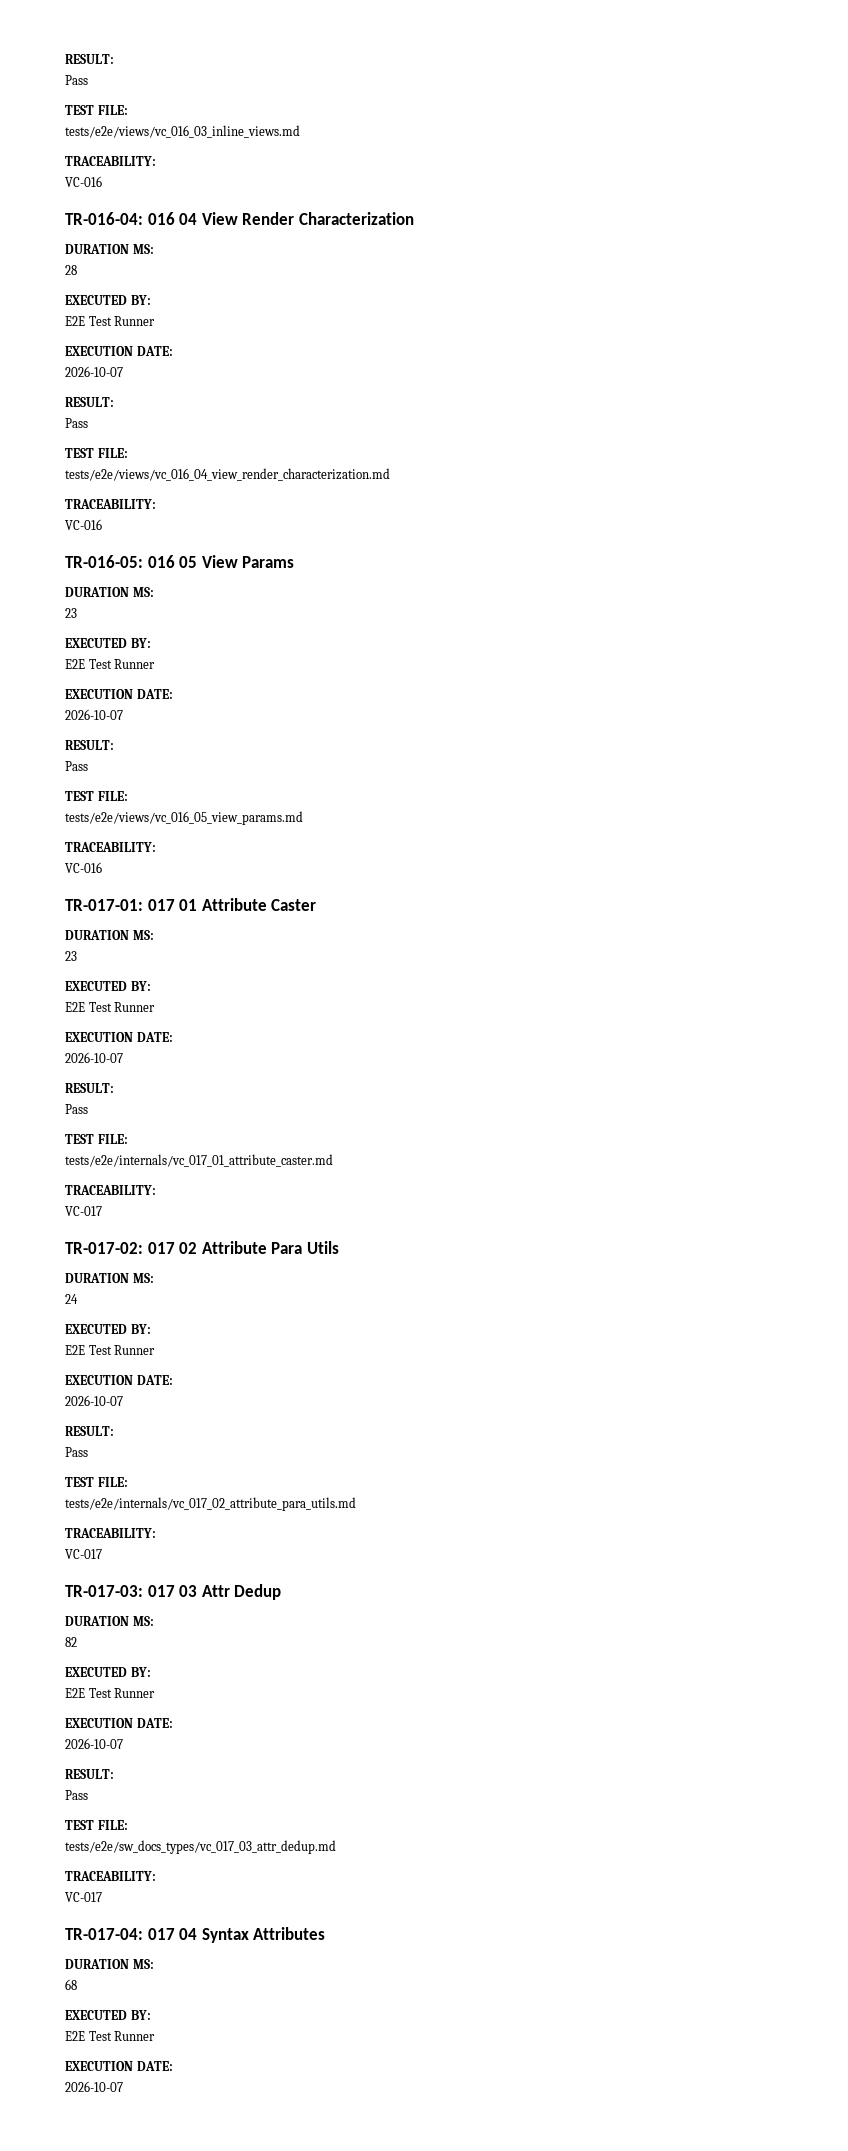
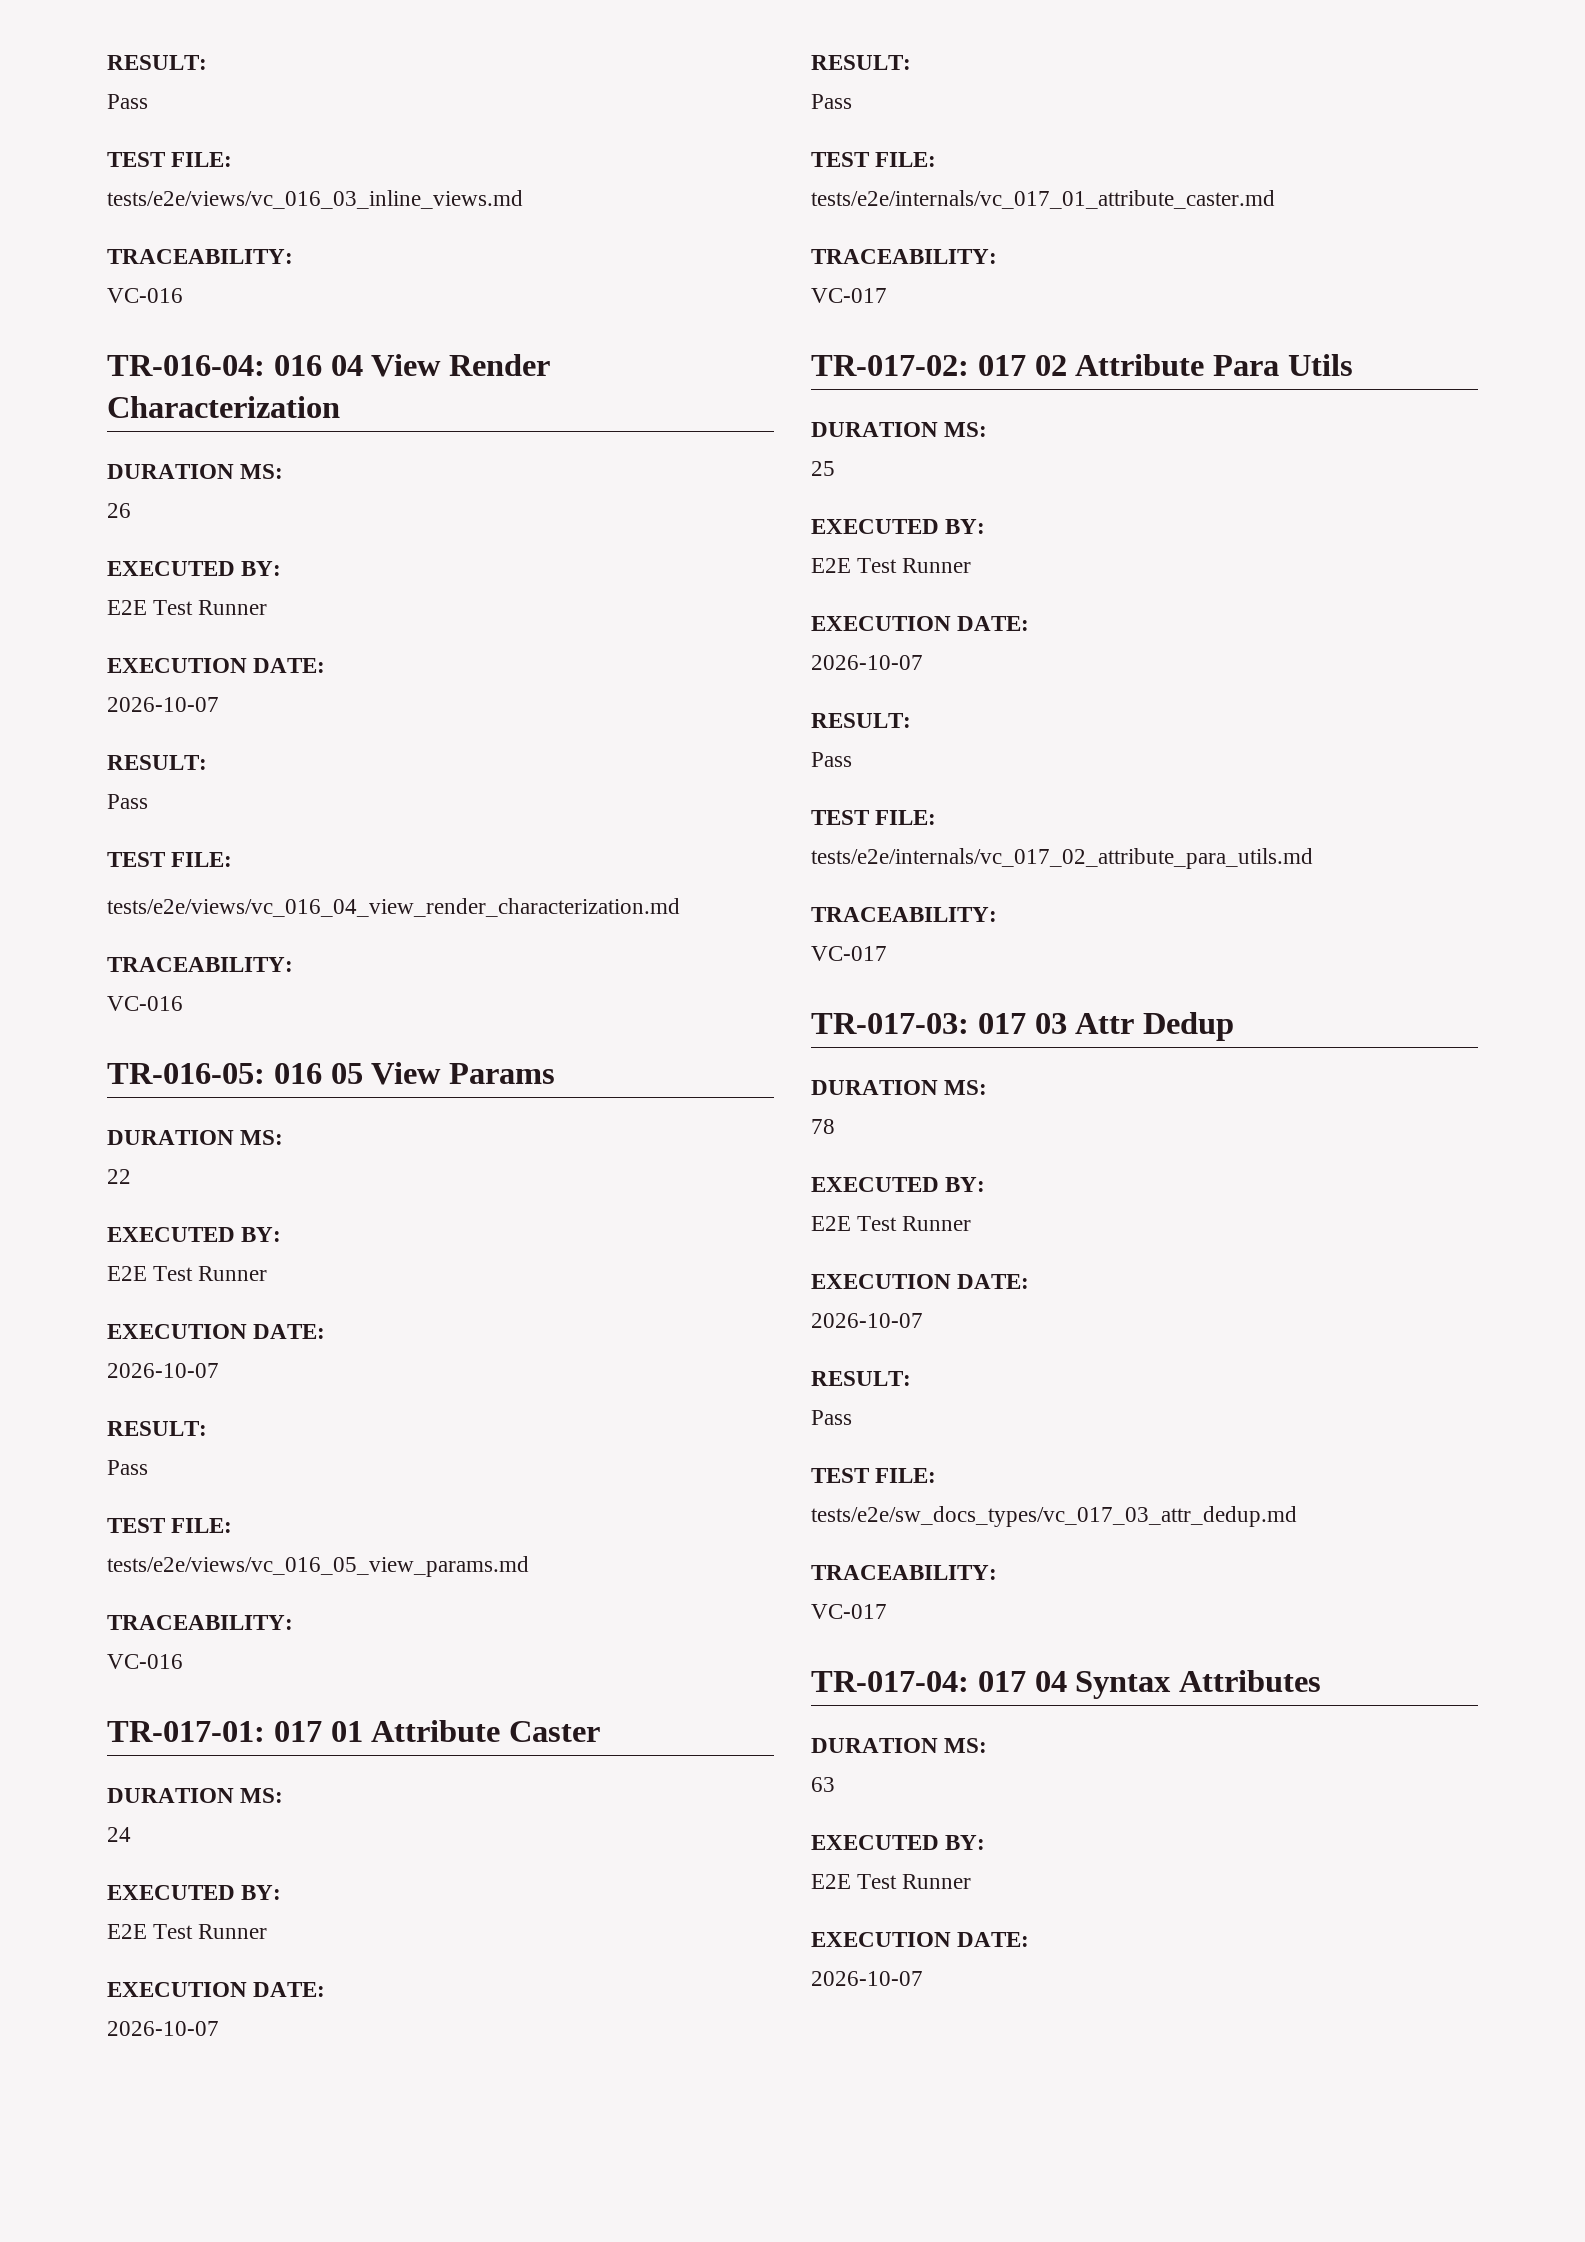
- 28
+ 26
  TR-016-05: 016 05 View Params
  DURATION MS:
- 23
+ 22
  TR-017-01: 017 01 Attribute Caster
  DURATION MS:
- 23
+ 24
- 24
+ 25
- 82
+ 78
- 68
+ 63

